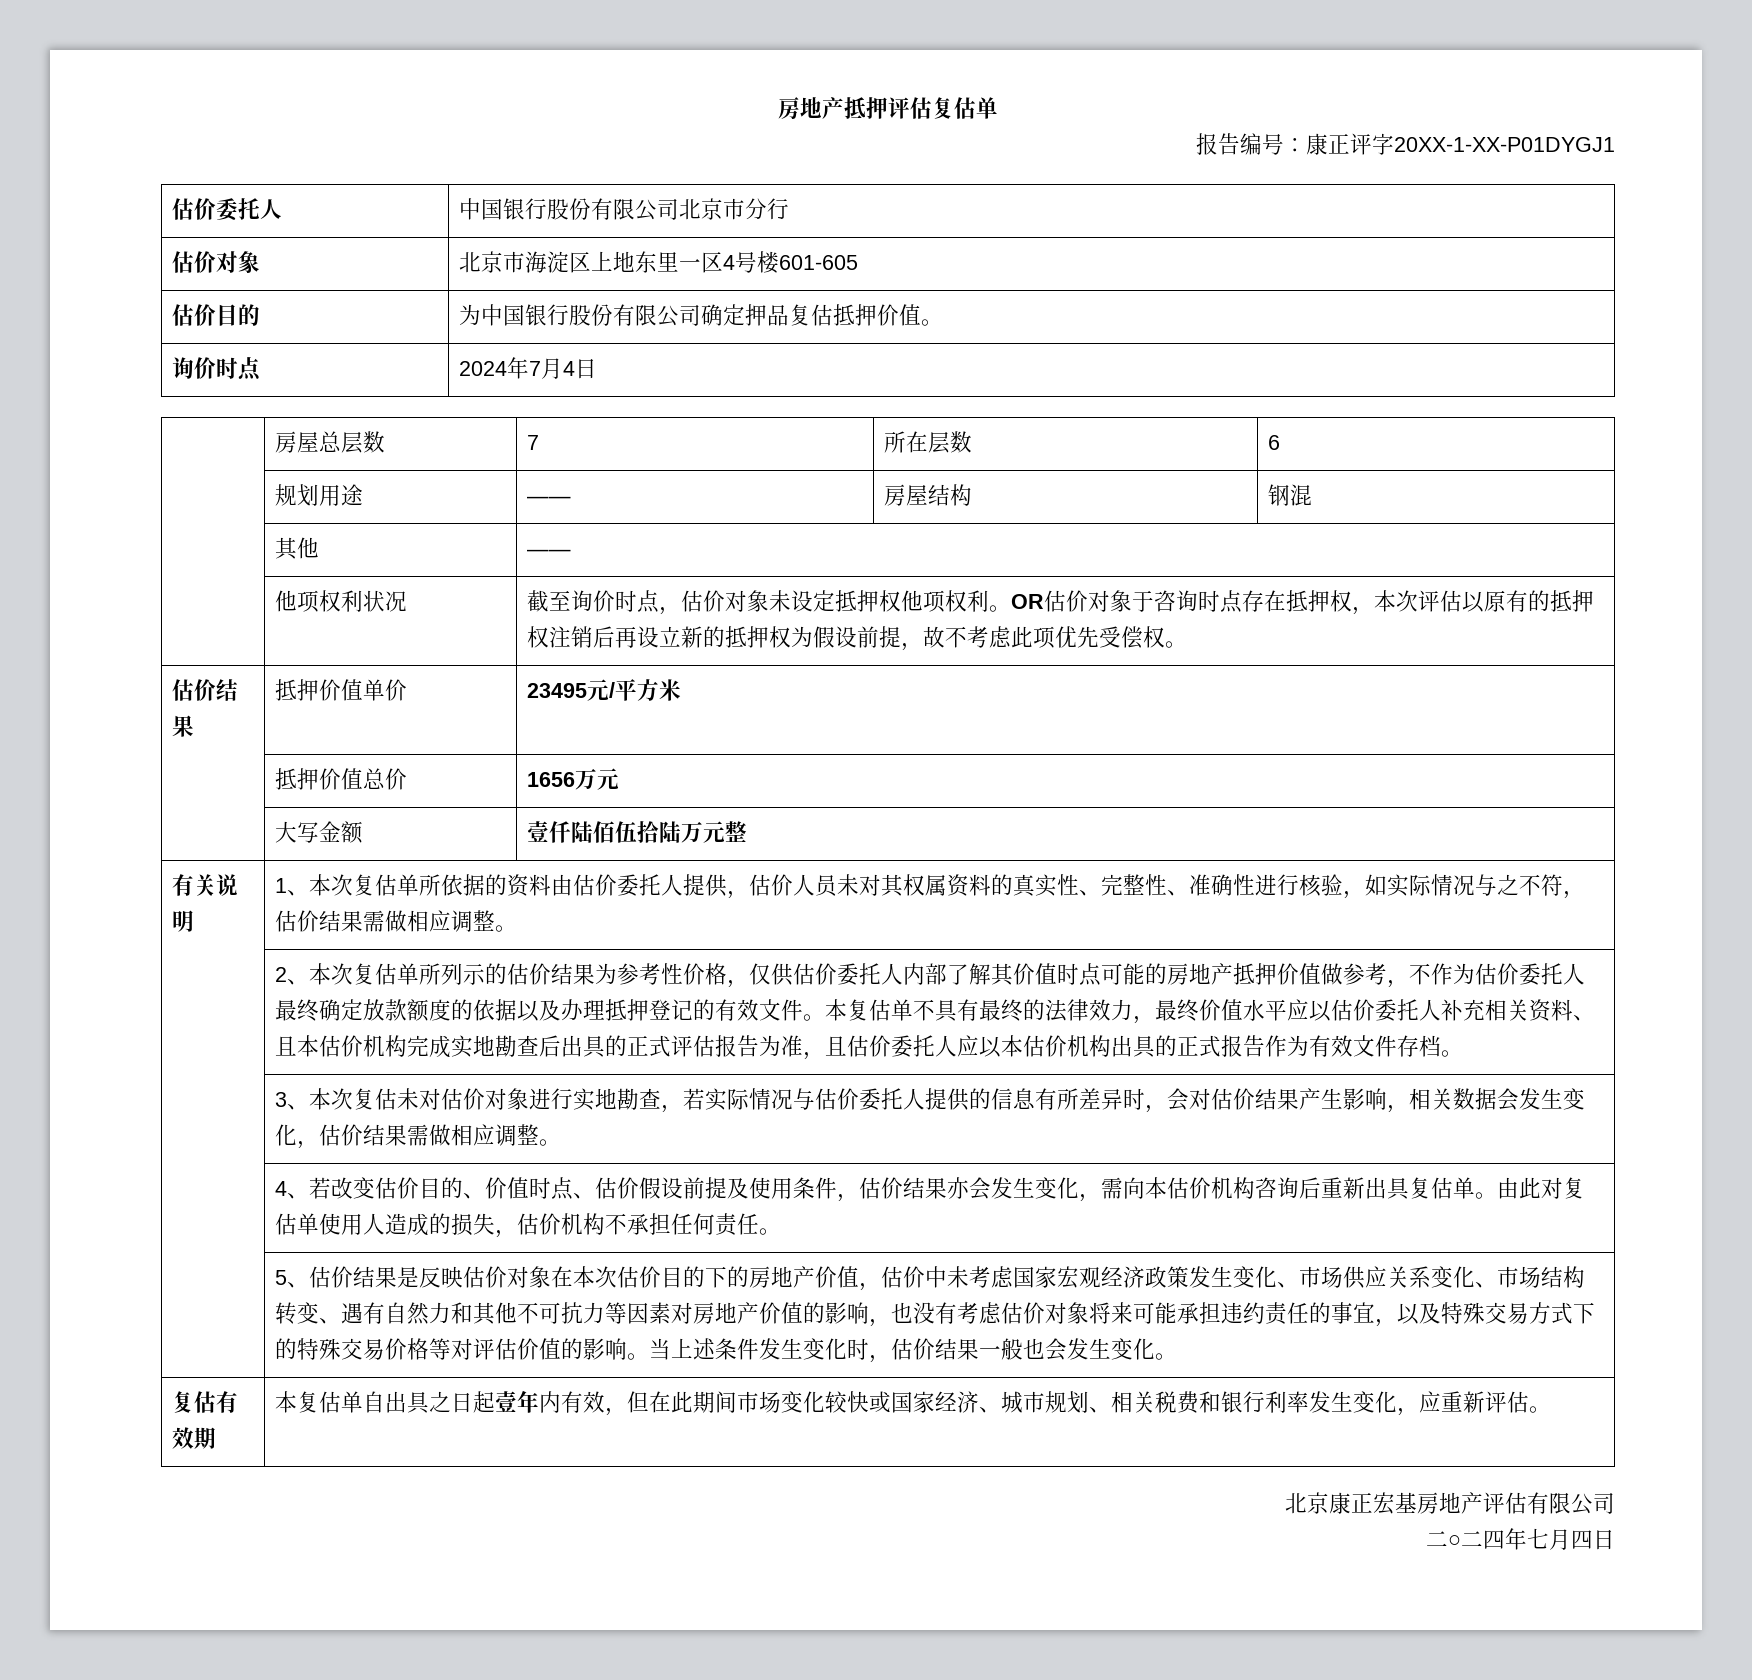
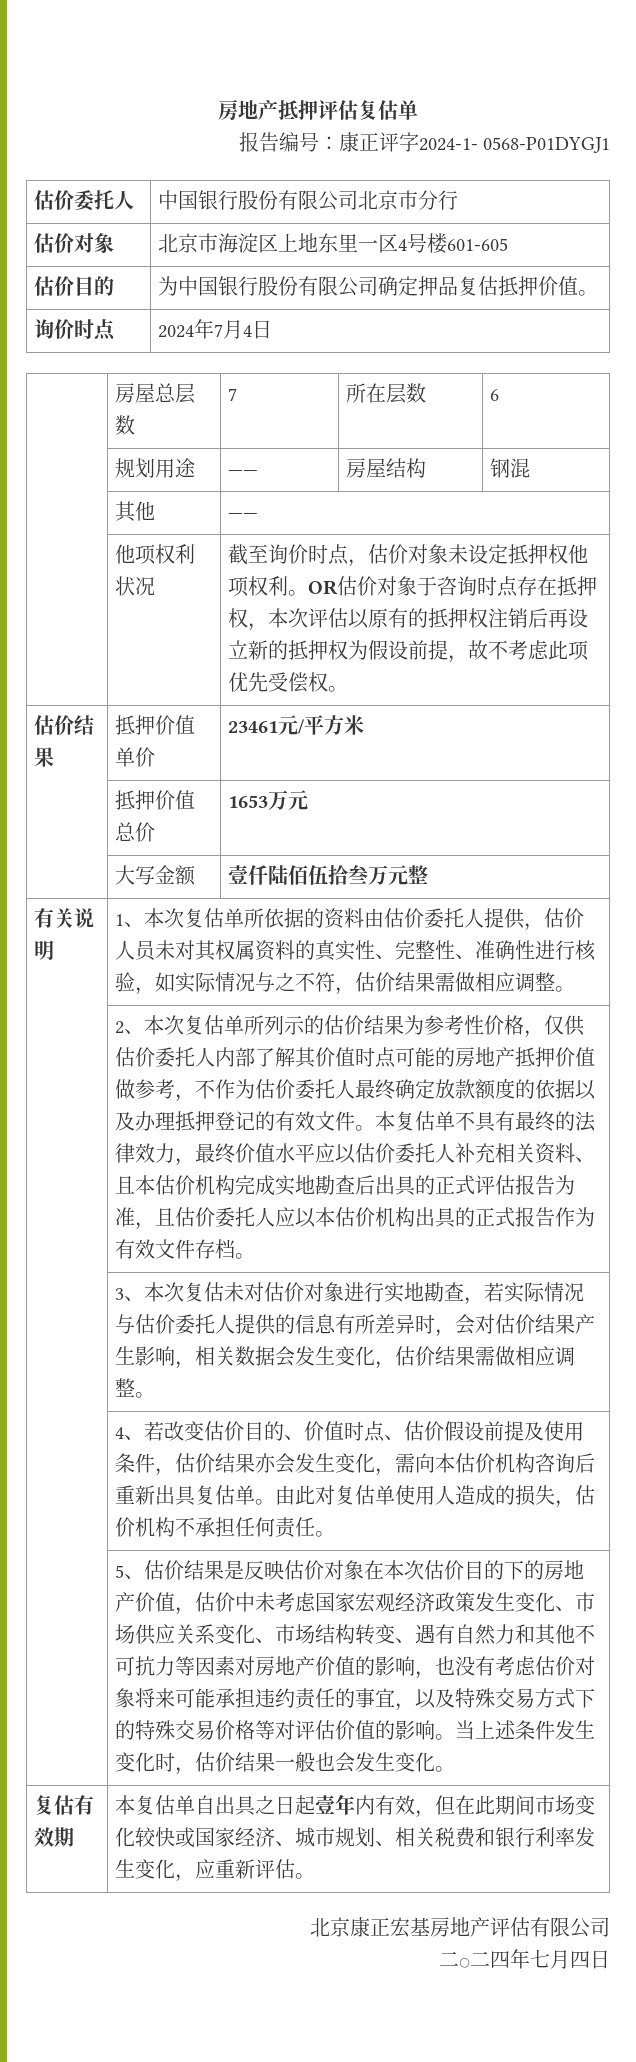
- 报告编号：康正评字20XX-1-XX-P01DYGJ1
+ 报告编号：康正评字2024-1- 0568-P01DYGJ1
- 估价结果 | 抵押价值单价 | 23495元/平方米
+ 估价结果 | 抵押价值单价 | 23461元/平方米
- | 抵押价值总价 | 1656万元
+ | 抵押价值总价 | 1653万元
- | 大写金额 | 壹仟陆佰伍拾陆万元整
+ | 大写金额 | 壹仟陆佰伍拾叁万元整

